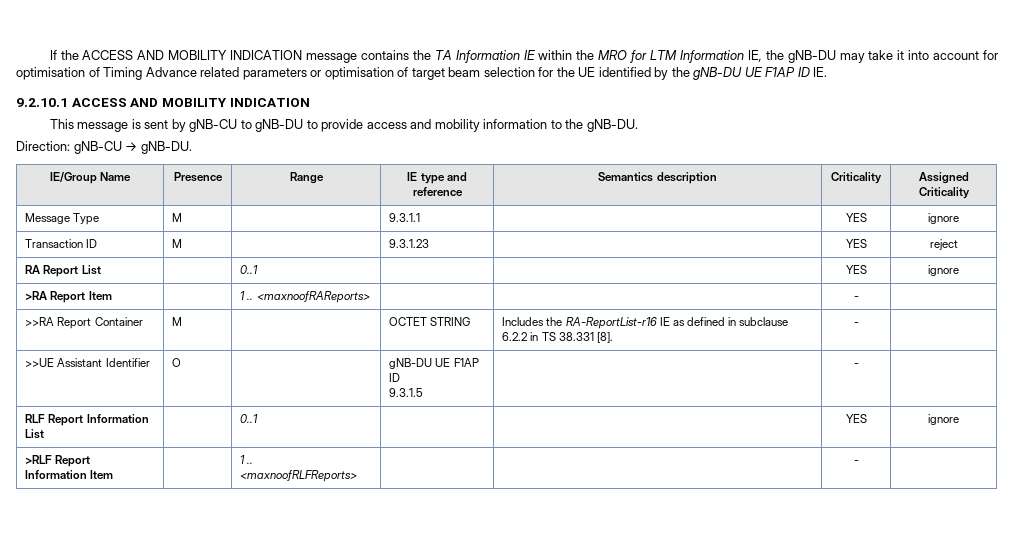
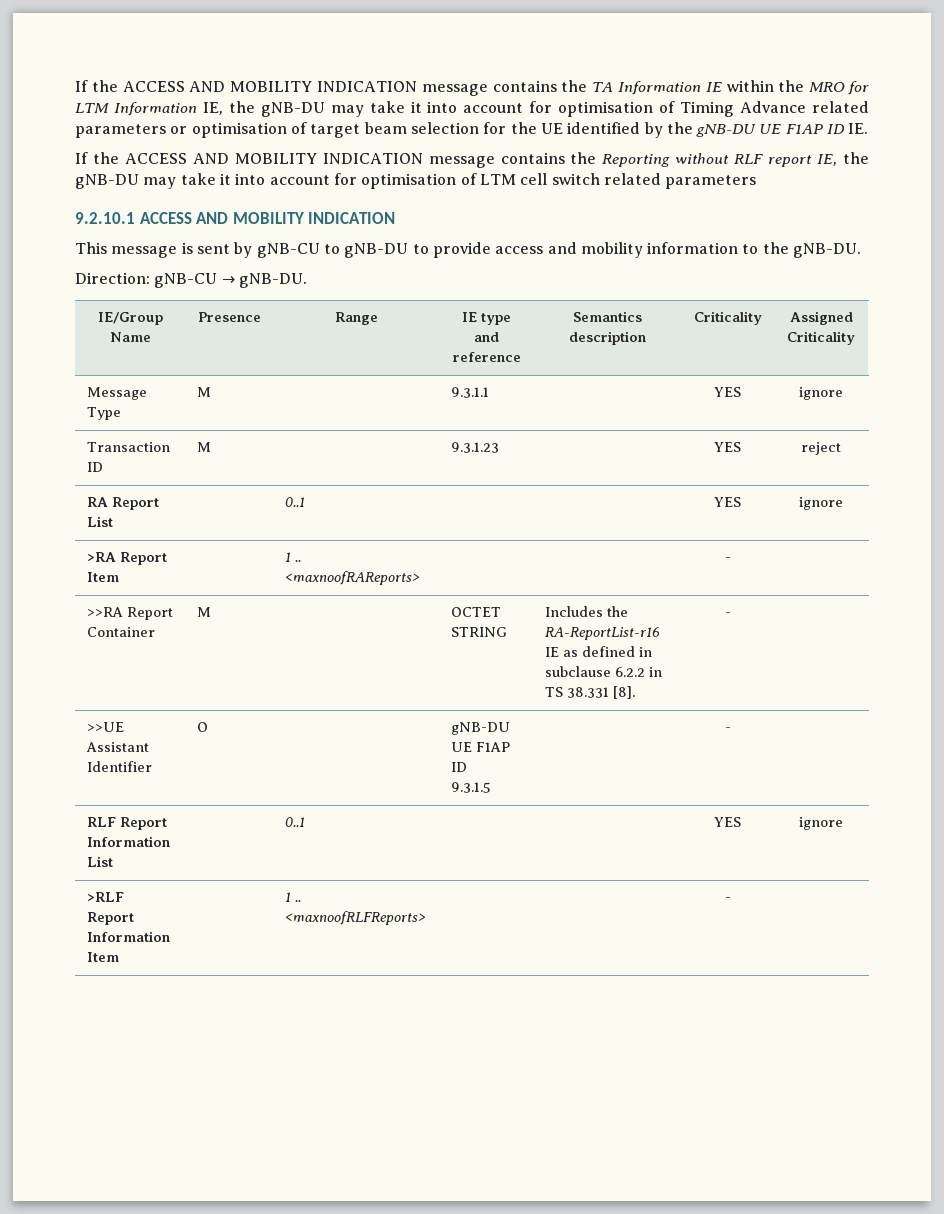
+ If the ACCESS AND MOBILITY INDICATION message contains the Reporting without RLF report IE, the gNB-DU may take it into account for optimisation of LTM cell switch related parameters

